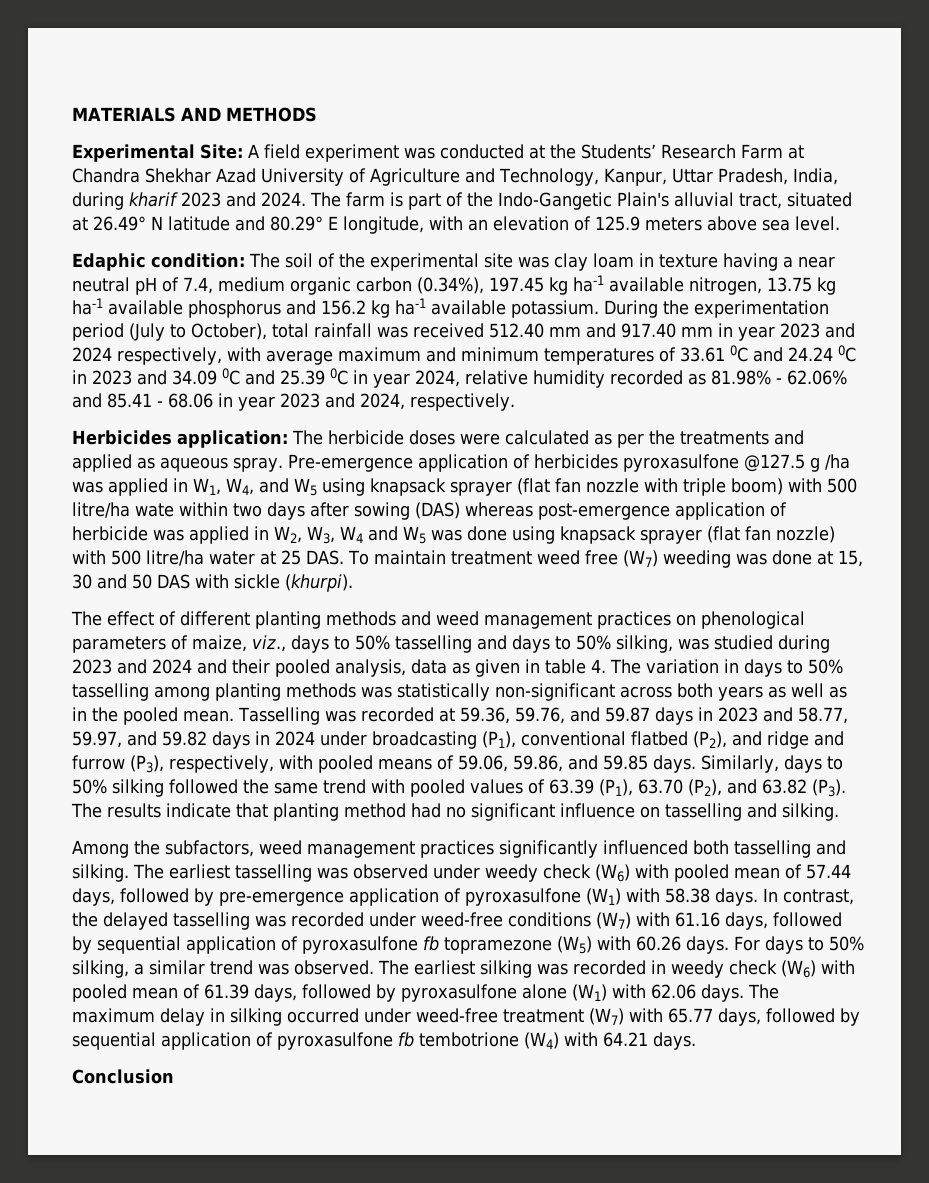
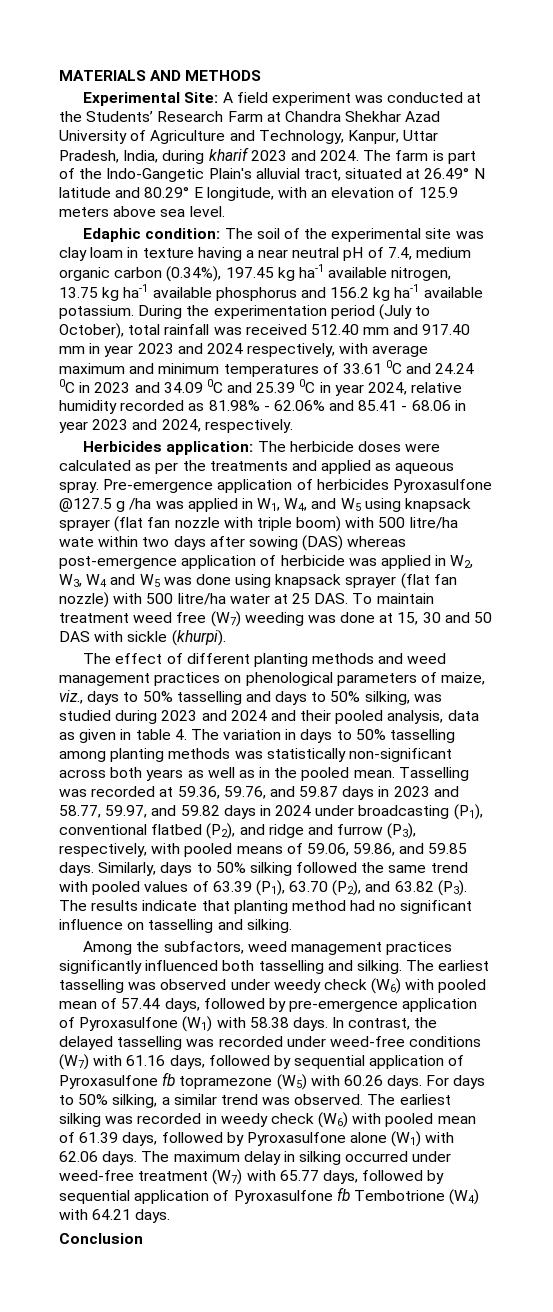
- Pre-emergence application of herbicides pyroxasulfone @127.5 g /ha was applied in W1, W4, and W5 using knapsack sprayer (flat fan nozzle with triple boom) with 500 litre/ha wate within two days after sowing (DAS) whereas post-emergence application of herbicide was applied in W2, W3, W4 and W5 was done using knapsack sprayer (flat fan nozzle) with 500 litre/ha water at 25 DAS. To maintain treatment weed free (W7) weeding was done at 15, 30 and 50 DAS with sickle (khurpi).
+ Pre-emergence application of herbicides Pyroxasulfone @127.5 g /ha was applied in W1, W4, and W5 using knapsack sprayer (flat fan nozzle with triple boom) with 500 litre/ha wate within two days after sowing (DAS) whereas post-emergence application of herbicide was applied in W2, W3, W4 and W5 was done using knapsack sprayer (flat fan nozzle) with 500 litre/ha water at 25 DAS. To maintain treatment weed free (W7) weeding was done at 15, 30 and 50 DAS with sickle (khurpi).
- The earliest tasselling was observed under weedy check (W6) with pooled mean of 57.44 days, followed by pre-emergence application of pyroxasulfone (W1) with 58.38 days.
+ The earliest tasselling was observed under weedy check (W6) with pooled mean of 57.44 days, followed by pre-emergence application of Pyroxasulfone (W1) with 58.38 days.
- In contrast, the delayed tasselling was recorded under weed-free conditions (W7) with 61.16 days, followed by sequential application of pyroxasulfone fb topramezone (W5) with 60.26 days.
+ In contrast, the delayed tasselling was recorded under weed-free conditions (W7) with 61.16 days, followed by sequential application of Pyroxasulfone fb topramezone (W5) with 60.26 days.
- The earliest silking was recorded in weedy check (W6) with pooled mean of 61.39 days, followed by pyroxasulfone alone (W1) with 62.06 days.
+ The earliest silking was recorded in weedy check (W6) with pooled mean of 61.39 days, followed by Pyroxasulfone alone (W1) with 62.06 days.
- The maximum delay in silking occurred under weed-free treatment (W7) with 65.77 days, followed by sequential application of pyroxasulfone fb tembotrione (W4) with 64.21 days.
+ The maximum delay in silking occurred under weed-free treatment (W7) with 65.77 days, followed by sequential application of Pyroxasulfone fb Tembotrione (W4) with 64.21 days.

